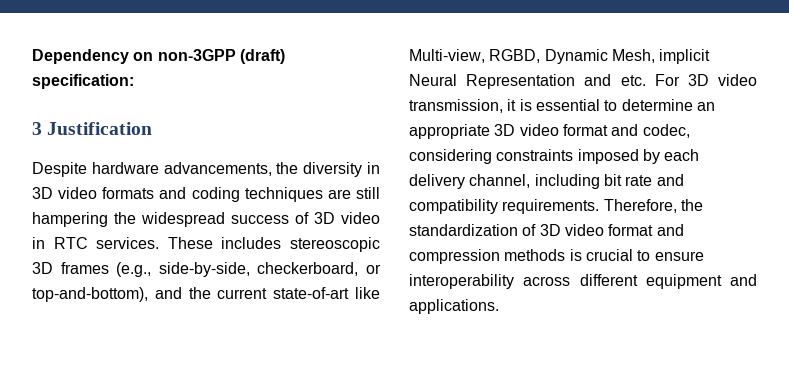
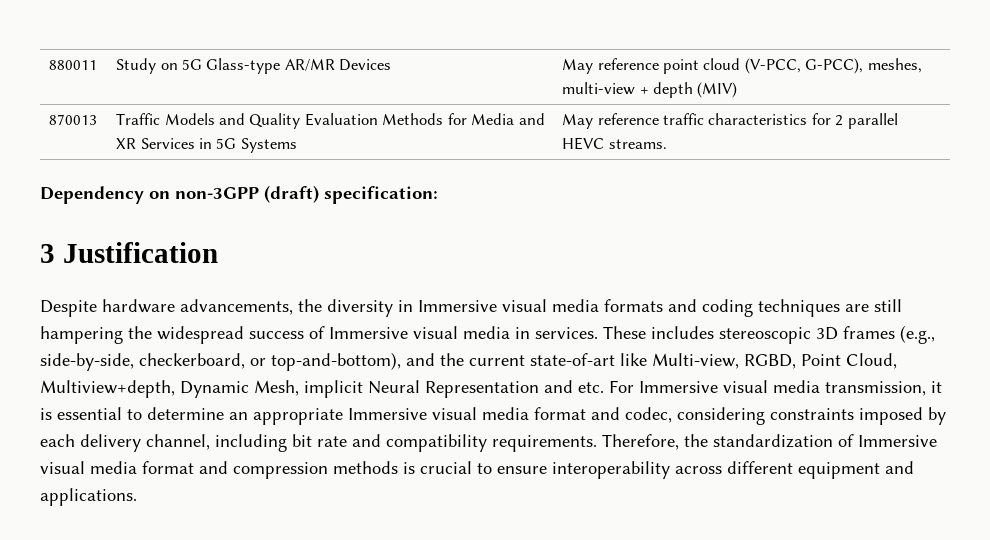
+ 880011 | Study on 5G Glass-type AR/MR Devices | May reference point cloud (V-PCC, G-PCC), meshes, multi-view + depth (MIV)
+ 870013 | Traffic Models and Quality Evaluation Methods for Media and XR Services in 5G Systems | May reference traffic characteristics for 2 parallel HEVC streams.
- Despite hardware advancements, the diversity in 3D video formats and coding techniques are still hampering the widespread success of 3D video in RTC services.
+ Despite hardware advancements, the diversity in Immersive visual media formats and coding techniques are still hampering the widespread success of Immersive visual media in services.
- These includes stereoscopic 3D frames (e.g., side-by-side, checkerboard, or top-and-bottom), and the current state-of-art like Multi-view, RGBD, Dynamic Mesh, implicit Neural Representation and etc. For 3D video transmission, it is essential to determine an appropriate 3D video format and codec, considering constraints imposed by each delivery channel, including bit rate and compatibility requirements.
+ These includes stereoscopic 3D frames (e.g., side-by-side, checkerboard, or top-and-bottom), and the current state-of-art like Multi-view, RGBD, Point Cloud, Multiview+depth, Dynamic Mesh, implicit Neural Representation and etc. For Immersive visual media transmission, it is essential to determine an appropriate Immersive visual media format and codec, considering constraints imposed by each delivery channel, including bit rate and compatibility requirements.
- Therefore, the standardization of 3D video format and compression methods is crucial to ensure interoperability across different equipment and applications.
+ Therefore, the standardization of Immersive visual media format and compression methods is crucial to ensure interoperability across different equipment and applications.

